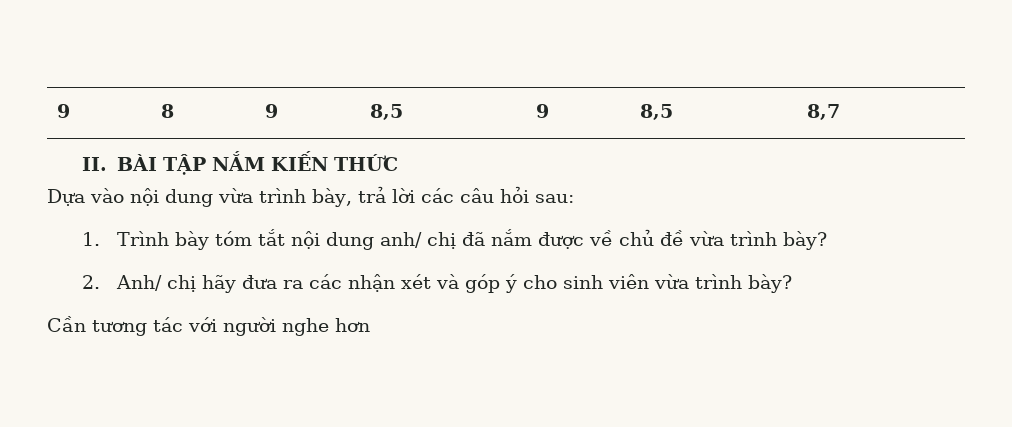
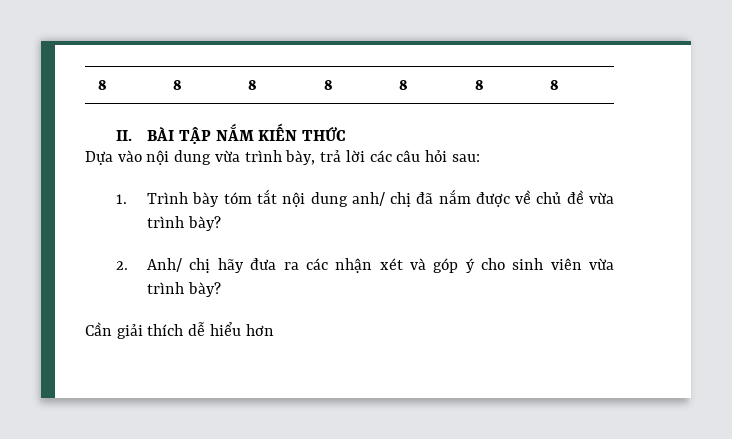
- 9 | 8 | 9 | 8,5 | 9 | 8,5 | 8,7
+ 8 | 8 | 8 | 8 | 8 | 8 | 8
- Cần tương tác với người nghe hơn
+ Cần giải thích dễ hiểu hơn

